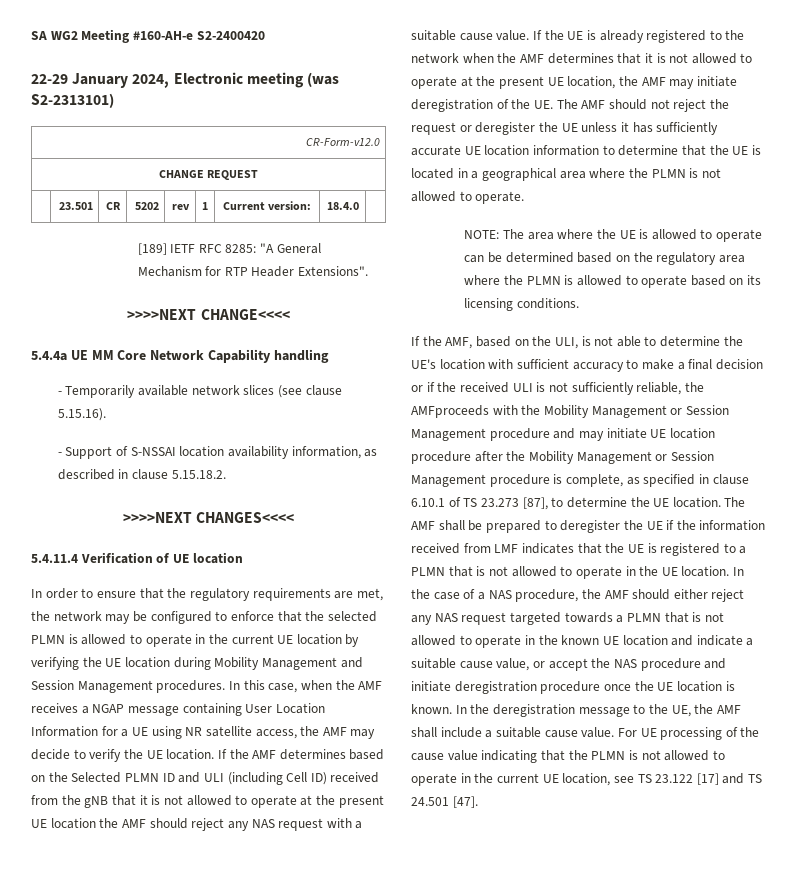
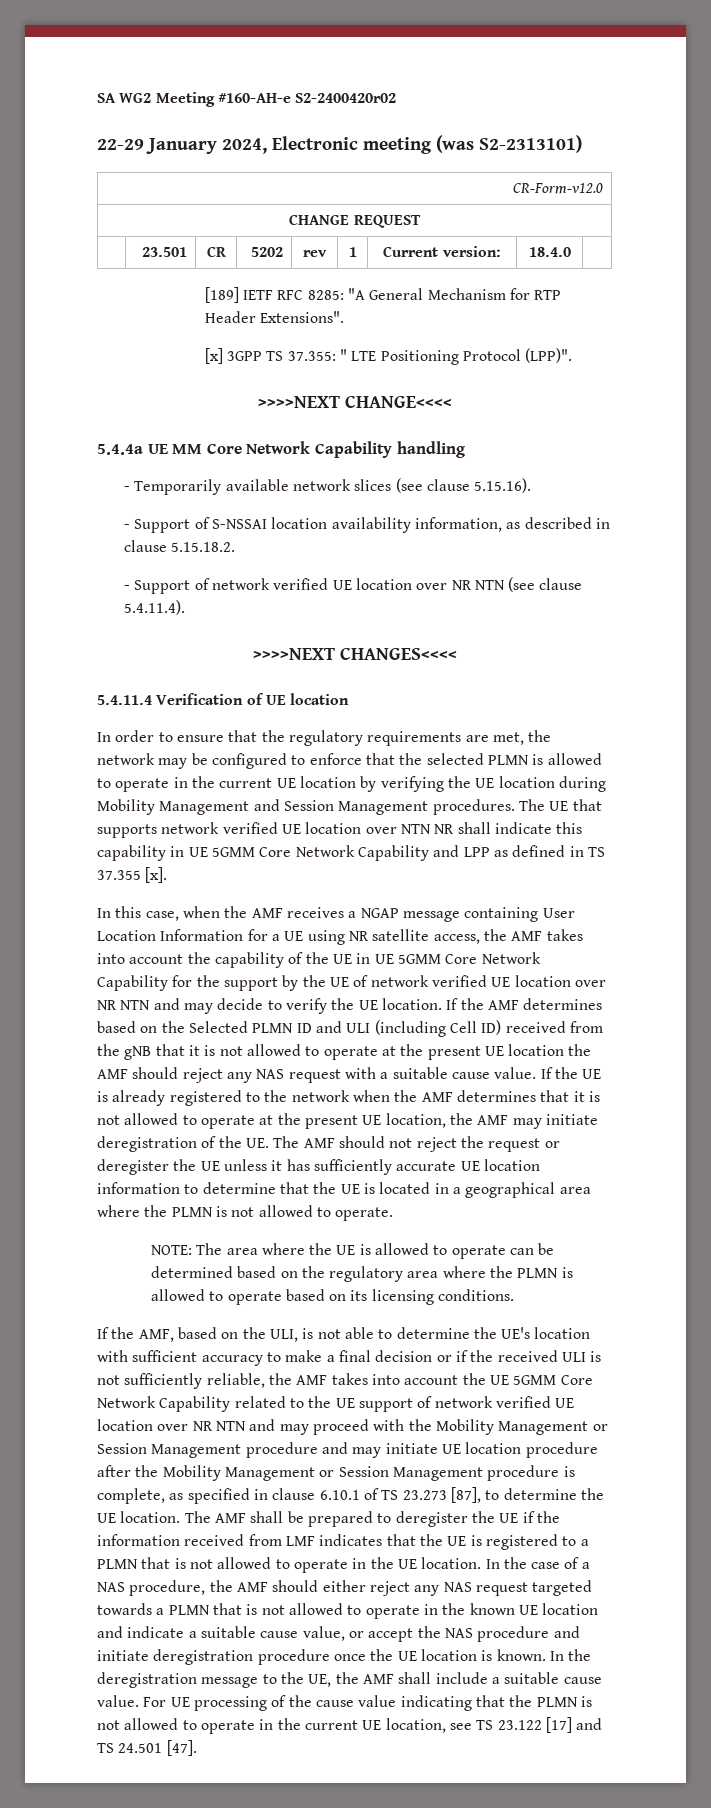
- SA WG2 Meeting #160-AH-e S2-2400420
+ SA WG2 Meeting #160-AH-e S2-2400420r02
+ [x] 3GPP TS 37.355: " LTE Positioning Protocol (LPP)".
+ - Support of network verified UE location over NR NTN (see clause 5.4.11.4).
- In order to ensure that the regulatory requirements are met, the network may be configured to enforce that the selected PLMN is allowed to operate in the current UE location by verifying the UE location during Mobility Management and Session Management procedures. In this case, when the AMF receives a NGAP message containing User Location Information for a UE using NR satellite access, the AMF may decide to verify the UE location.
+ In order to ensure that the regulatory requirements are met, the network may be configured to enforce that the selected PLMN is allowed to operate in the current UE location by verifying the UE location during Mobility Management and Session Management procedures. The UE that supports network verified UE location over NTN NR shall indicate this capability in UE 5GMM Core Network Capability and LPP as defined in TS 37.355 [x].
+ In this case, when the AMF receives a NGAP message containing User Location Information for a UE using NR satellite access, the AMF takes into account the capability of the UE in UE 5GMM Core Network Capability for the support by the UE of network verified UE location over NR NTN and may decide to verify the UE location.
- If the AMF, based on the ULI, is not able to determine the UE's location with sufficient accuracy to make a final decision or if the received ULI is not sufficiently reliable, the AMFproceeds with the Mobility Management or Session Management procedure and may initiate UE location procedure after the Mobility Management or Session Management procedure is complete, as specified in clause 6.10.1 of TS 23.273 [87], to determine the UE location.
+ If the AMF, based on the ULI, is not able to determine the UE's location with sufficient accuracy to make a final decision or if the received ULI is not sufficiently reliable, the AMF takes into account the UE 5GMM Core Network Capability related to the UE support of network verified UE location over NR NTN and may proceed with the Mobility Management or Session Management procedure and may initiate UE location procedure after the Mobility Management or Session Management procedure is complete, as specified in clause 6.10.1 of TS 23.273 [87], to determine the UE location.

